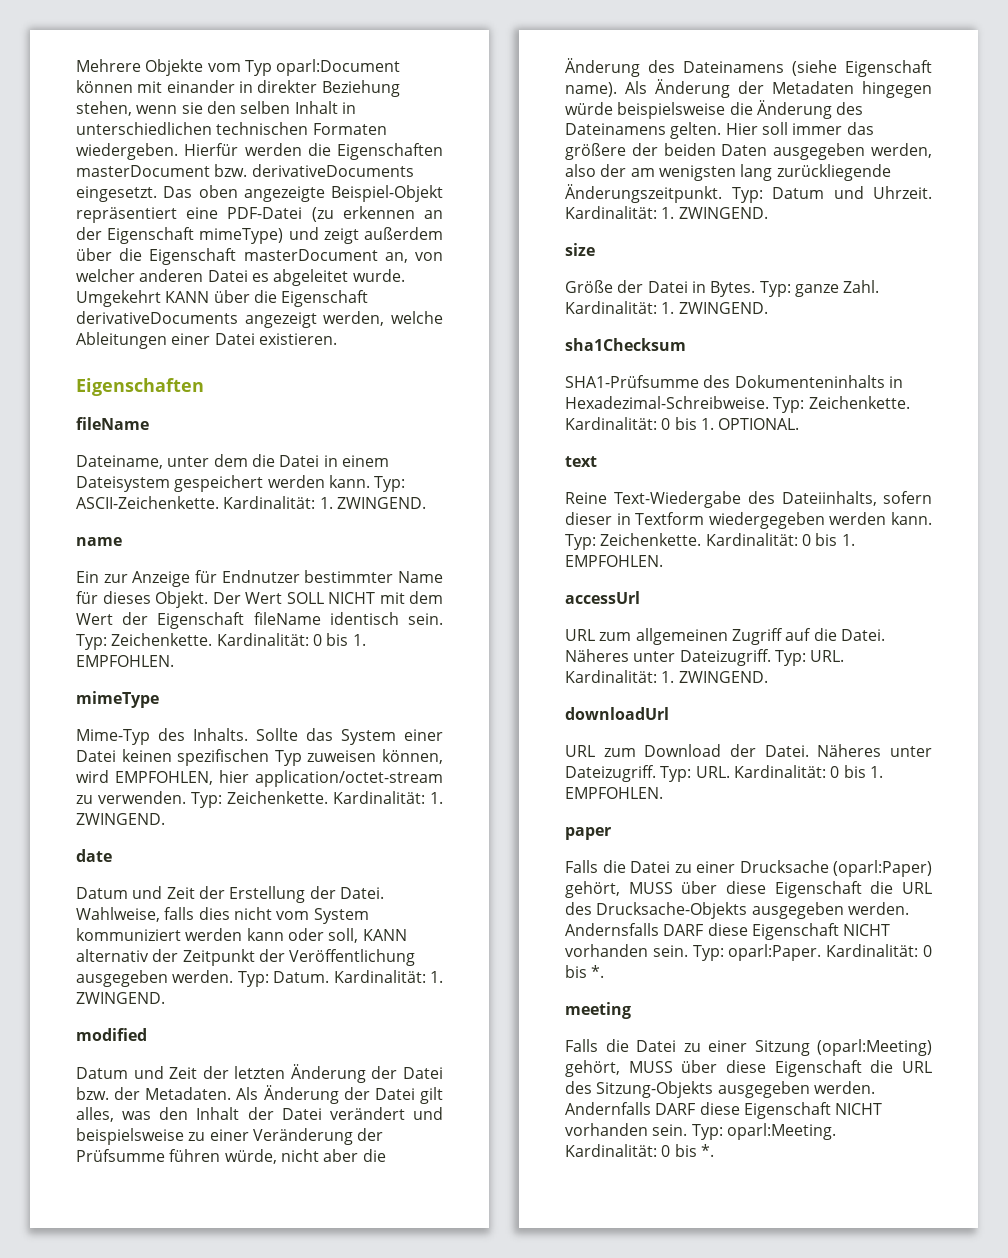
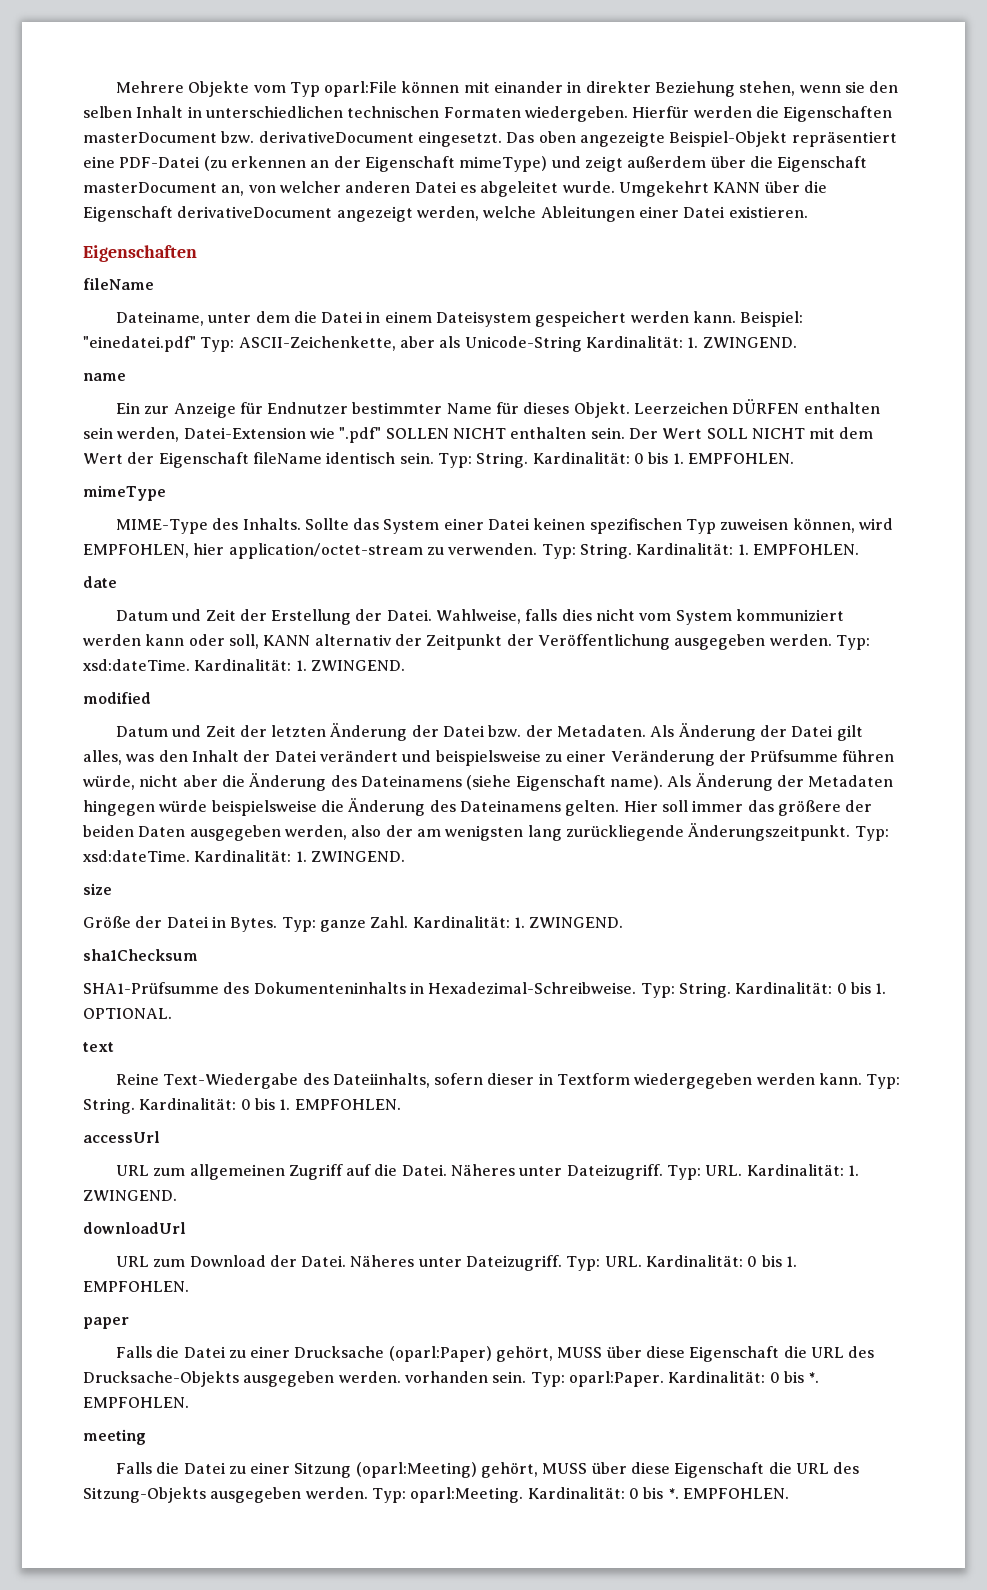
- Mehrere Objekte vom Typ oparl:Document können mit einander in direkter Beziehung stehen, wenn sie den selben Inhalt in unterschiedlichen technischen Formaten wiedergeben.
+ Mehrere Objekte vom Typ oparl:File können mit einander in direkter Beziehung stehen, wenn sie den selben Inhalt in unterschiedlichen technischen Formaten wiedergeben.
- Hierfür werden die Eigenschaften masterDocument bzw. derivativeDocuments eingesetzt.
+ Hierfür werden die Eigenschaften masterDocument bzw. derivativeDocument eingesetzt.
- Umgekehrt KANN über die Eigenschaft derivativeDocuments angezeigt werden, welche Ableitungen einer Datei existieren.
+ Umgekehrt KANN über die Eigenschaft derivativeDocument angezeigt werden, welche Ableitungen einer Datei existieren.
- Typ: ASCII-Zeichenkette. Kardinalität: 1. ZWINGEND.
+ Beispiel: "einedatei.pdf" Typ: ASCII-Zeichenkette, aber als Unicode-String Kardinalität: 1. ZWINGEND.
+ Leerzeichen DÜRFEN enthalten sein werden, Datei-Extension wie ".pdf" SOLLEN NICHT enthalten sein.
- Der Wert SOLL NICHT mit dem Wert der Eigenschaft fileName identisch sein. Typ: Zeichenkette.
+ Der Wert SOLL NICHT mit dem Wert der Eigenschaft fileName identisch sein. Typ: String.
- Mime-Typ des Inhalts.
+ MIME-Type des Inhalts.
- Typ: Zeichenkette. Kardinalität: 1. ZWINGEND.
+ Typ: String. Kardinalität: 1. EMPFOHLEN.
- Wahlweise, falls dies nicht vom System kommuniziert werden kann oder soll, KANN alternativ der Zeitpunkt der Veröffentlichung ausgegeben werden. Typ: Datum.
+ Wahlweise, falls dies nicht vom System kommuniziert werden kann oder soll, KANN alternativ der Zeitpunkt der Veröffentlichung ausgegeben werden. Typ: xsd:dateTime.
- Hier soll immer das größere der beiden Daten ausgegeben werden, also der am wenigsten lang zurückliegende Änderungszeitpunkt. Typ: Datum und Uhrzeit.
+ Hier soll immer das größere der beiden Daten ausgegeben werden, also der am wenigsten lang zurückliegende Änderungszeitpunkt. Typ: xsd:dateTime.
- SHA1-Prüfsumme des Dokumenteninhalts in Hexadezimal-Schreibweise. Typ: Zeichenkette.
+ SHA1-Prüfsumme des Dokumenteninhalts in Hexadezimal-Schreibweise. Typ: String.
- Reine Text-Wiedergabe des Dateiinhalts, sofern dieser in Textform wiedergegeben werden kann. Typ: Zeichenkette.
+ Reine Text-Wiedergabe des Dateiinhalts, sofern dieser in Textform wiedergegeben werden kann. Typ: String.
- Falls die Datei zu einer Drucksache (oparl:Paper) gehört, MUSS über diese Eigenschaft die URL des Drucksache-Objekts ausgegeben werden. Andernsfalls DARF diese Eigenschaft NICHT vorhanden sein.
+ Falls die Datei zu einer Drucksache (oparl:Paper) gehört, MUSS über diese Eigenschaft die URL des Drucksache-Objekts ausgegeben werden. vorhanden sein.
- Typ: oparl:Paper. Kardinalität: 0 bis *.
+ Typ: oparl:Paper. Kardinalität: 0 bis *. EMPFOHLEN.
- Andernfalls DARF diese Eigenschaft NICHT vorhanden sein.
- Typ: oparl:Meeting. Kardinalität: 0 bis *.
+ Typ: oparl:Meeting. Kardinalität: 0 bis *. EMPFOHLEN.

